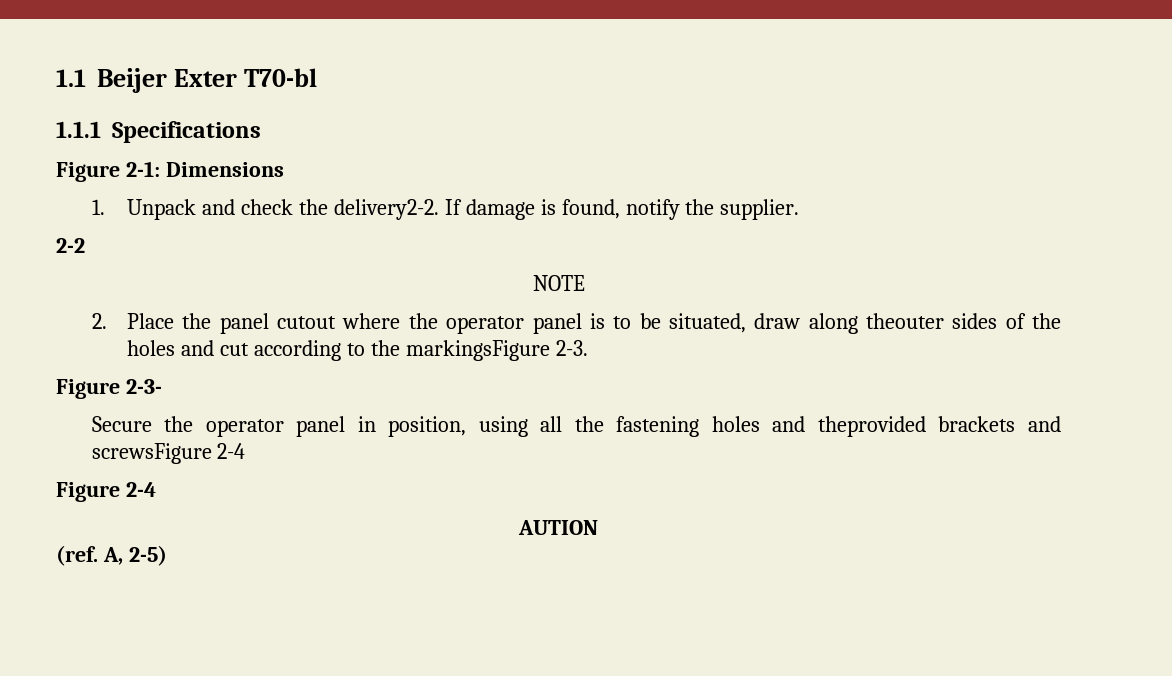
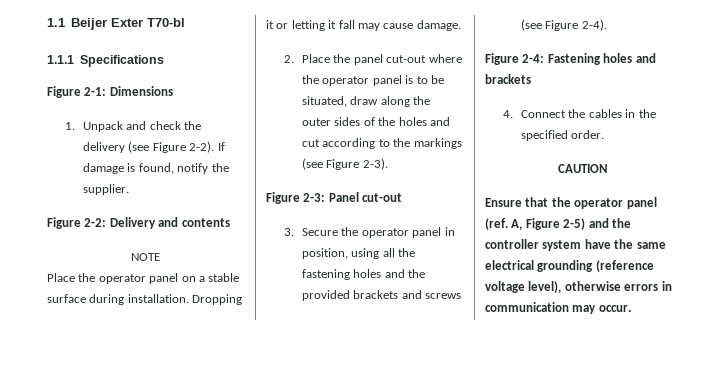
- 1. Unpack and check the delivery2-2.
+ 1. Unpack and check the delivery (see Figure 2-2).
- 2-2
+ Figure 2-2: Delivery and contents
  NOTE
+ Place the operator panel on a stable surface during installation. Dropping it or letting it fall may cause damage.
- 2. Place the panel cutout where the operator panel is to be situated, draw along theouter sides of the holes and cut according to the markingsFigure 2-3.
- Figure 2-3-
- Secure the operator panel in position, using all the fastening holes and theprovided brackets and screwsFigure 2-4
- Figure 2-4
- AUTION
- (ref. A, 2-5)
+ 2. Place the panel cut-out where the operator panel is to be situated, draw along the outer sides of the holes and cut according to the markings (see Figure 2-3).
+ Figure 2-3: Panel cut-out
+ 3. Secure the operator panel in position, using all the fastening holes and the provided brackets and screws (see Figure 2-4).
+ Figure 2-4: Fastening holes and brackets
+ 4. Connect the cables in the specified order.
+ CAUTION
+ Ensure that the operator panel (ref. A, Figure 2-5) and the controller system have the same electrical grounding (reference voltage level), otherwise errors in communication may occur.

